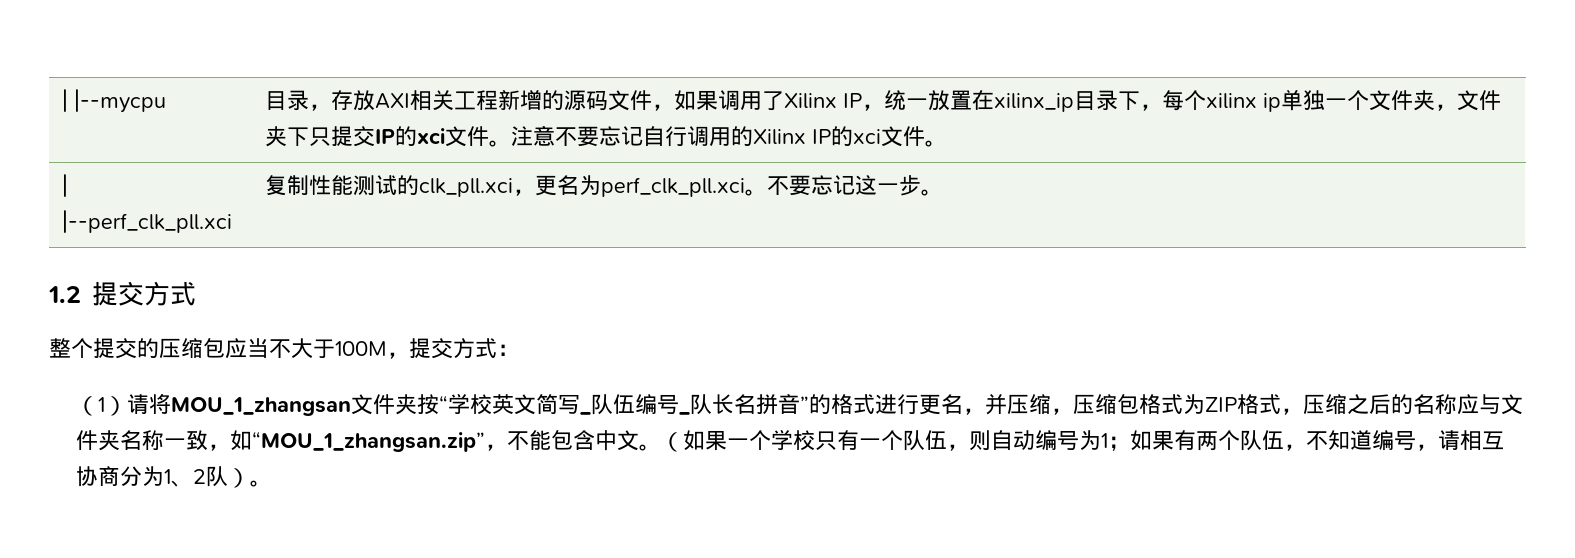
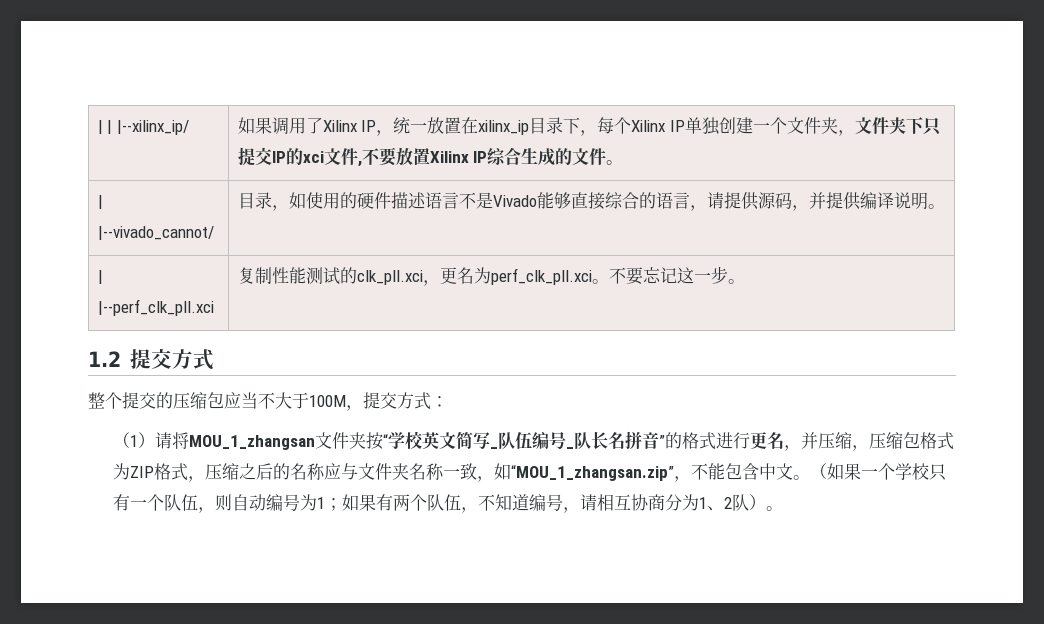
- | |--mycpu | 目录，存放AXI相关工程新增的源码文件，如果调用了Xilinx IP，统一放置在xilinx_ip目录下，每个xilinx ip单独一个文件夹，文件夹下只提交IP的xci文件。注意不要忘记自行调用的Xilinx IP的xci文件。
+ | | |--xilinx_ip/ | 如果调用了Xilinx IP，统一放置在xilinx_ip目录下，每个Xilinx IP单独创建一个文件夹，文件夹下只提交IP的xci文件,不要放置Xilinx IP综合生成的文件。
+ | |--vivado_cannot/ | 目录，如使用的硬件描述语言不是Vivado能够直接综合的语言，请提供源码，并提供编译说明。

